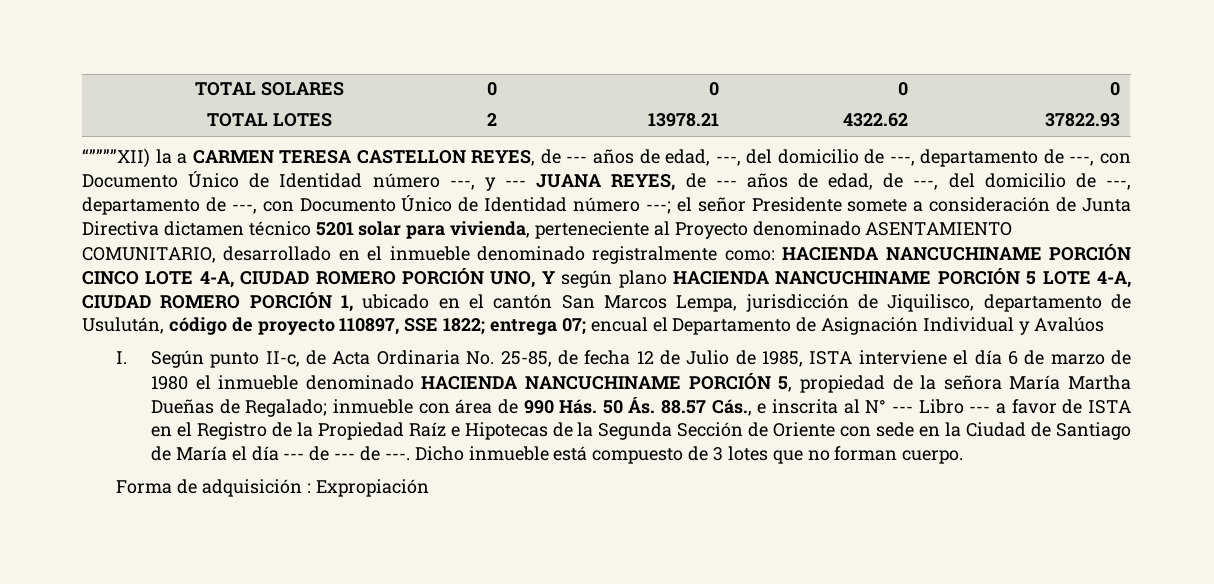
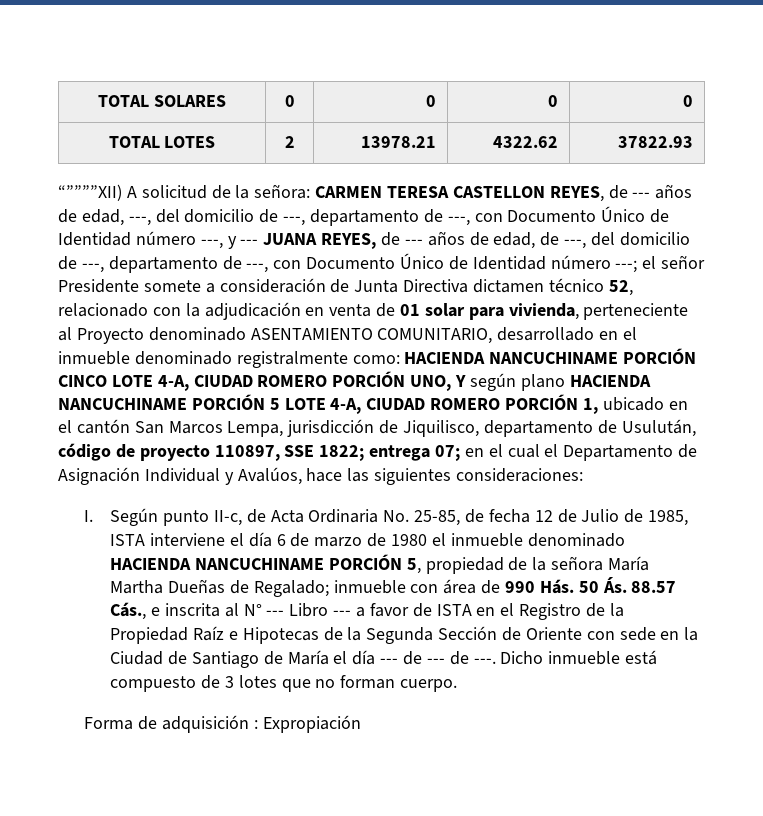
- “””””XII) la a CARMEN TERESA CASTELLON REYES, de --- años de edad, ---, del domicilio de ---, departamento de ---, con Documento Único de Identidad número ---, y --- JUANA REYES, de --- años de edad, de ---, del domicilio de ---, departamento de ---, con Documento Único de Identidad número ---;
+ “””””XII) A solicitud de la señora: CARMEN TERESA CASTELLON REYES, de --- años de edad, ---, del domicilio de ---, departamento de ---, con Documento Único de Identidad número ---, y --- JUANA REYES, de --- años de edad, de ---, del domicilio de ---, departamento de ---, con Documento Único de Identidad número ---;
- el señor Presidente somete a consideración de Junta Directiva dictamen técnico 5201 solar para vivienda, perteneciente al Proyecto denominado ASENTAMIENTO COMUNITARIO, desarrollado en el inmueble denominado registralmente como:
+ el señor Presidente somete a consideración de Junta Directiva dictamen técnico 52, relacionado con la adjudicación en venta de 01 solar para vivienda, perteneciente al Proyecto denominado ASENTAMIENTO COMUNITARIO, desarrollado en el inmueble denominado registralmente como:
- encual el Departamento de Asignación Individual y Avalúos
+ en el cual el Departamento de Asignación Individual y Avalúos, hace las siguientes consideraciones:

